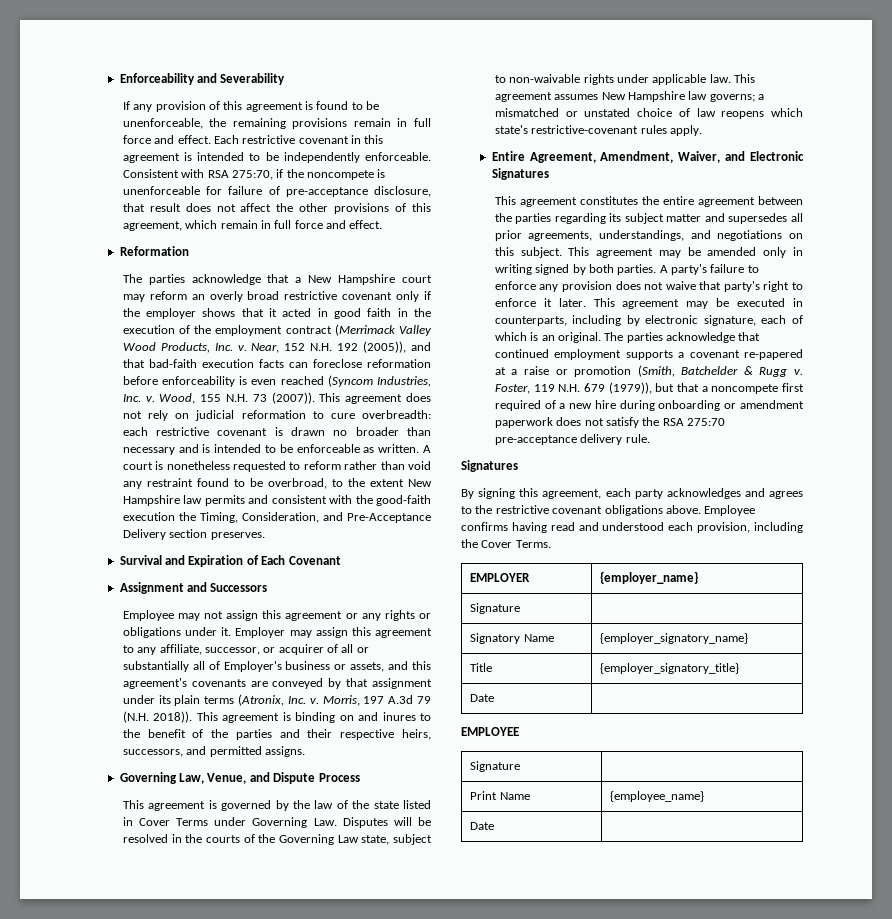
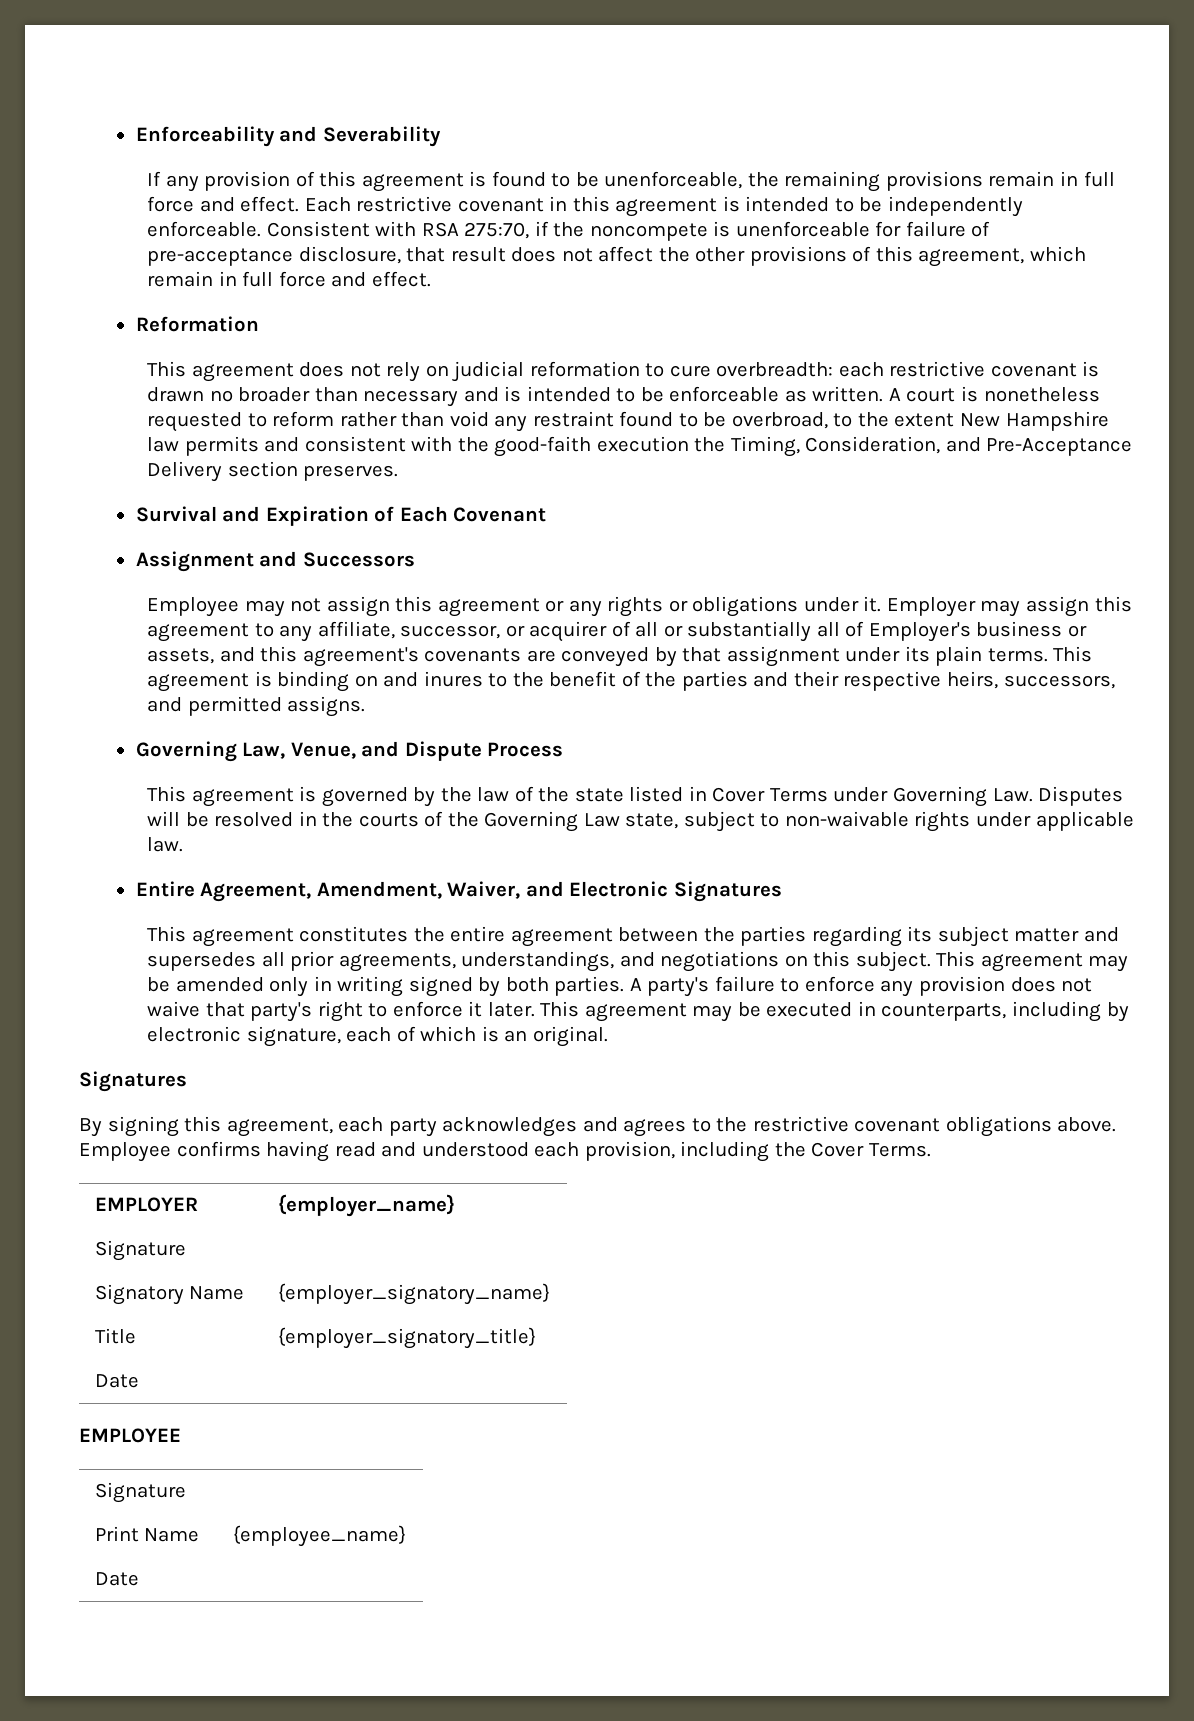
- The parties acknowledge that a New Hampshire court may reform an overly broad restrictive covenant only if the employer shows that it acted in good faith in the execution of the employment contract (Merrimack Valley Wood Products, Inc. v. Near, 152 N.H. 192 (2005)), and that bad-faith execution facts can foreclose reformation before enforceability is even reached (Syncom Industries, Inc. v. Wood, 155 N.H. 73 (2007)).
- Employer may assign this agreement to any affiliate, successor, or acquirer of all or substantially all of Employer's business or assets, and this agreement's covenants are conveyed by that assignment under its plain terms (Atronix, Inc. v. Morris, 197 A.3d 79 (N.H. 2018)).
+ Employer may assign this agreement to any affiliate, successor, or acquirer of all or substantially all of Employer's business or assets, and this agreement's covenants are conveyed by that assignment under its plain terms.
- This agreement assumes New Hampshire law governs; a mismatched or unstated choice of law reopens which state's restrictive-covenant rules apply.
- The parties acknowledge that continued employment supports a covenant re-papered at a raise or promotion (Smith, Batchelder & Rugg v. Foster, 119 N.H. 679 (1979)), but that a noncompete first required of a new hire during onboarding or amendment paperwork does not satisfy the RSA 275:70 pre-acceptance delivery rule.

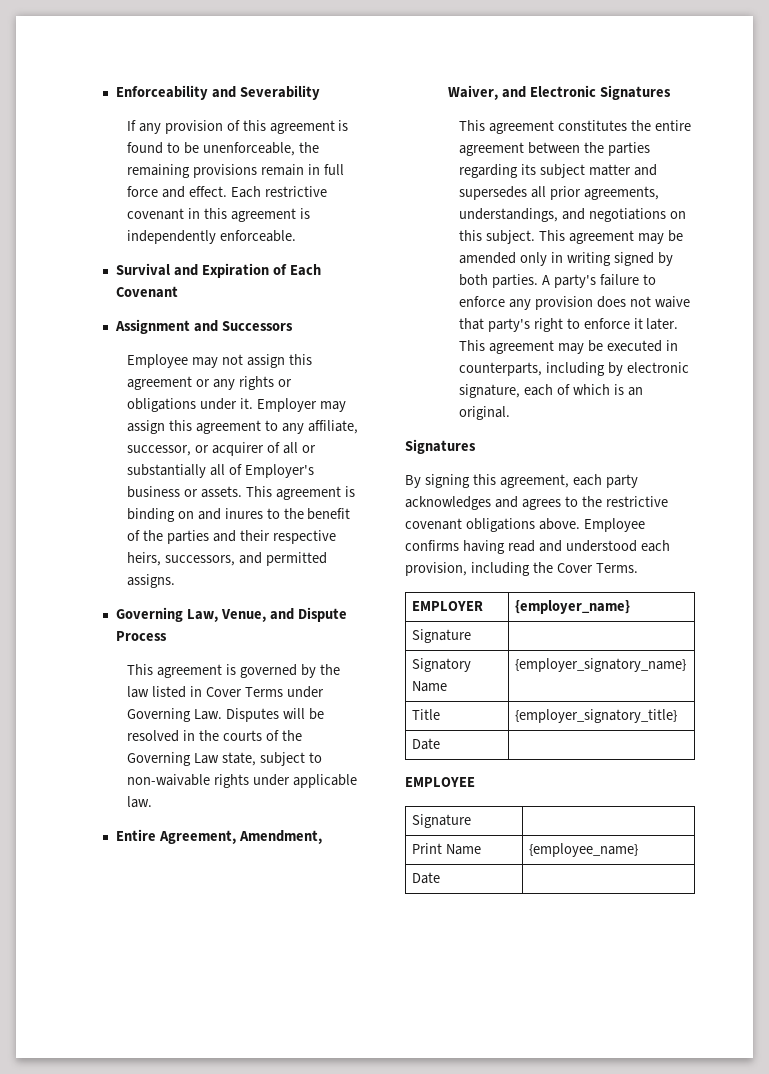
- Each restrictive covenant in this agreement is intended to be independently enforceable. Consistent with RSA 275:70, if the noncompete is unenforceable for failure of pre-acceptance disclosure, that result does not affect the other provisions of this agreement, which remain in full force and effect.
- Reformation
- This agreement does not rely on judicial reformation to cure overbreadth: each restrictive covenant is drawn no broader than necessary and is intended to be enforceable as written. A court is nonetheless requested to reform rather than void any restraint found to be overbroad, to the extent New Hampshire law permits and consistent with the good-faith execution the Timing, Consideration, and Pre-Acceptance Delivery section preserves.
+ Each restrictive covenant in this agreement is independently enforceable.
- Employer may assign this agreement to any affiliate, successor, or acquirer of all or substantially all of Employer's business or assets, and this agreement's covenants are conveyed by that assignment under its plain terms.
+ Employer may assign this agreement to any affiliate, successor, or acquirer of all or substantially all of Employer's business or assets.
- This agreement is governed by the law of the state listed in Cover Terms under Governing Law. Disputes will be resolved in the courts of the Governing Law state, subject to non-waivable rights under applicable law.
+ This agreement is governed by the law listed in Cover Terms under Governing Law. Disputes will be resolved in the courts of the Governing Law state, subject to non-waivable rights under applicable law.

